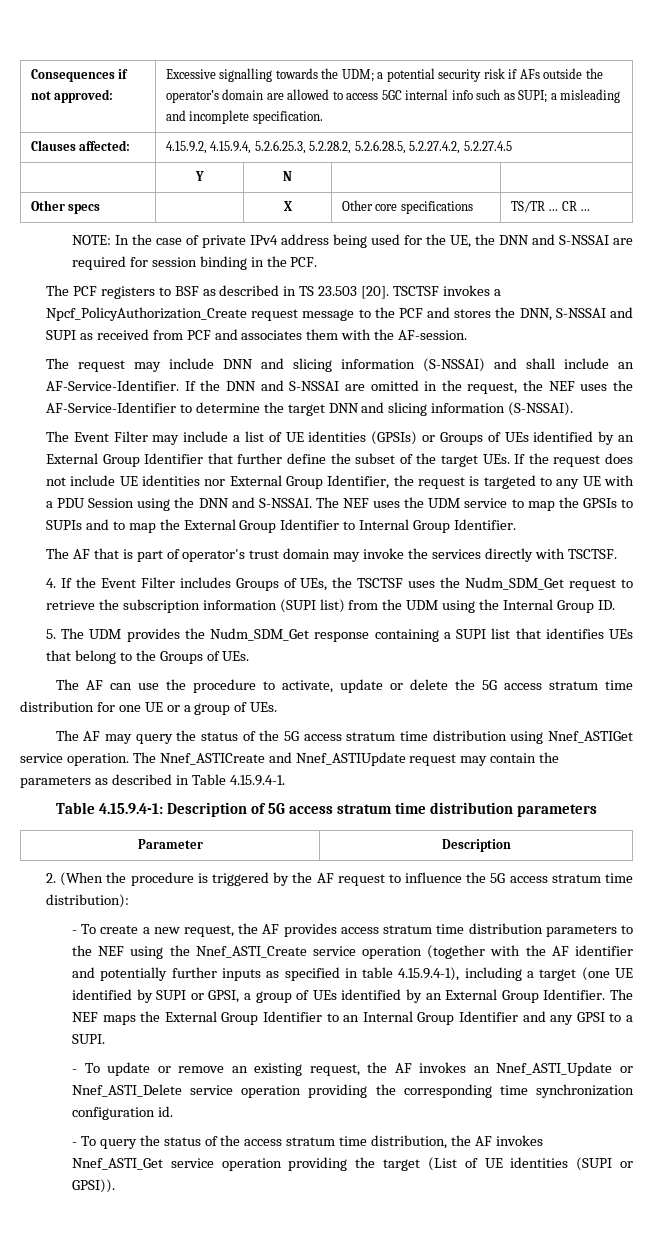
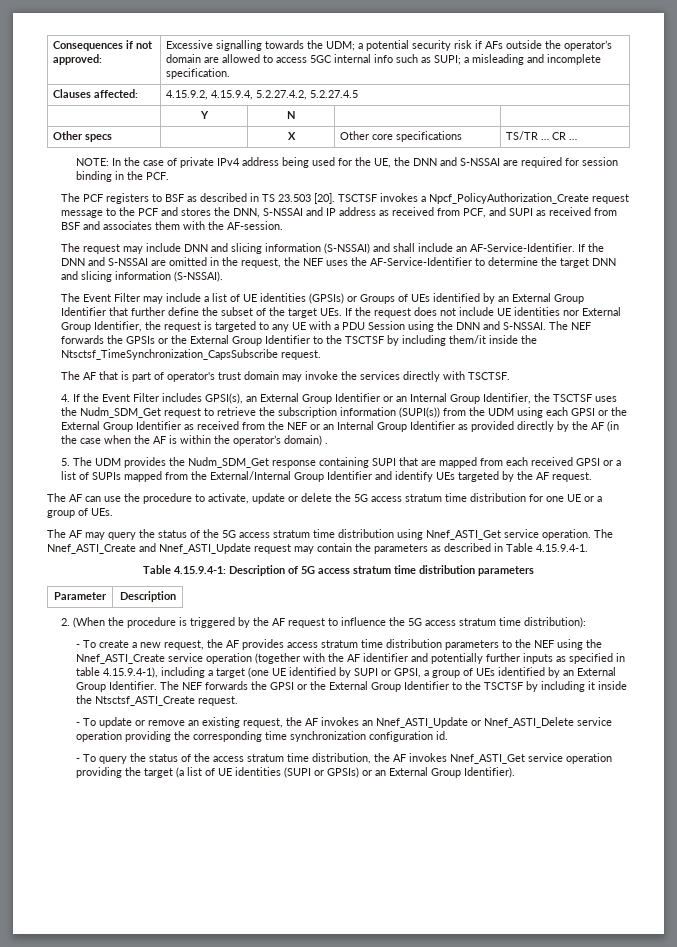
- Clauses affected: | 4.15.9.2, 4.15.9.4, 5.2.6.25.3, 5.2.28.2, 5.2.6.28.5, 5.2.27.4.2, 5.2.27.4.5
+ Clauses affected: | 4.15.9.2, 4.15.9.4, 5.2.27.4.2, 5.2.27.4.5
- TSCTSF invokes a Npcf_PolicyAuthorization_Create request message to the PCF and stores the DNN, S-NSSAI and SUPI as received from PCF and associates them with the AF-session.
+ TSCTSF invokes a Npcf_PolicyAuthorization_Create request message to the PCF and stores the DNN, S-NSSAI and IP address as received from PCF, and SUPI as received from BSF and associates them with the AF-session.
- The NEF uses the UDM service to map the GPSIs to SUPIs and to map the External Group Identifier to Internal Group Identifier.
+ The NEF forwards the GPSIs or the External Group Identifier to the TSCTSF by including them/it inside the Ntsctsf_TimeSynchronization_CapsSubscribe request.
- 4. If the Event Filter includes Groups of UEs, the TSCTSF uses the Nudm_SDM_Get request to retrieve the subscription information (SUPI list) from the UDM using the Internal Group ID.
+ 4. If the Event Filter includes GPSI(s), an External Group Identifier or an Internal Group Identifier, the TSCTSF uses the Nudm_SDM_Get request to retrieve the subscription information (SUPI(s)) from the UDM using each GPSI or the External Group Identifier as received from the NEF or an Internal Group Identifier as provided directly by the AF (in the case when the AF is within the operator’s domain) .
- 5. The UDM provides the Nudm_SDM_Get response containing a SUPI list that identifies UEs that belong to the Groups of UEs.
+ 5. The UDM provides the Nudm_SDM_Get response containing SUPI that are mapped from each received GPSI or a list of SUPIs mapped from the External/Internal Group Identifier and identify UEs targeted by the AF request.
- The AF may query the status of the 5G access stratum time distribution using Nnef_ASTIGet service operation.
+ The AF may query the status of the 5G access stratum time distribution using Nnef_ASTI_Get service operation.
- The Nnef_ASTICreate and Nnef_ASTIUpdate request may contain the parameters as described in Table 4.15.9.4-1.
+ The Nnef_ASTI_Create and Nnef_ASTI_Update request may contain the parameters as described in Table 4.15.9.4-1.
- The NEF maps the External Group Identifier to an Internal Group Identifier and any GPSI to a SUPI.
+ The NEF forwards the GPSI or the External Group Identifier to the TSCTSF by including it inside the Ntsctsf_ASTI_Create request.
- - To query the status of the access stratum time distribution, the AF invokes Nnef_ASTI_Get service operation providing the target (List of UE identities (SUPI or GPSI)).
+ - To query the status of the access stratum time distribution, the AF invokes Nnef_ASTI_Get service operation providing the target (a list of UE identities (SUPI or GPSIs) or an External Group Identifier).

